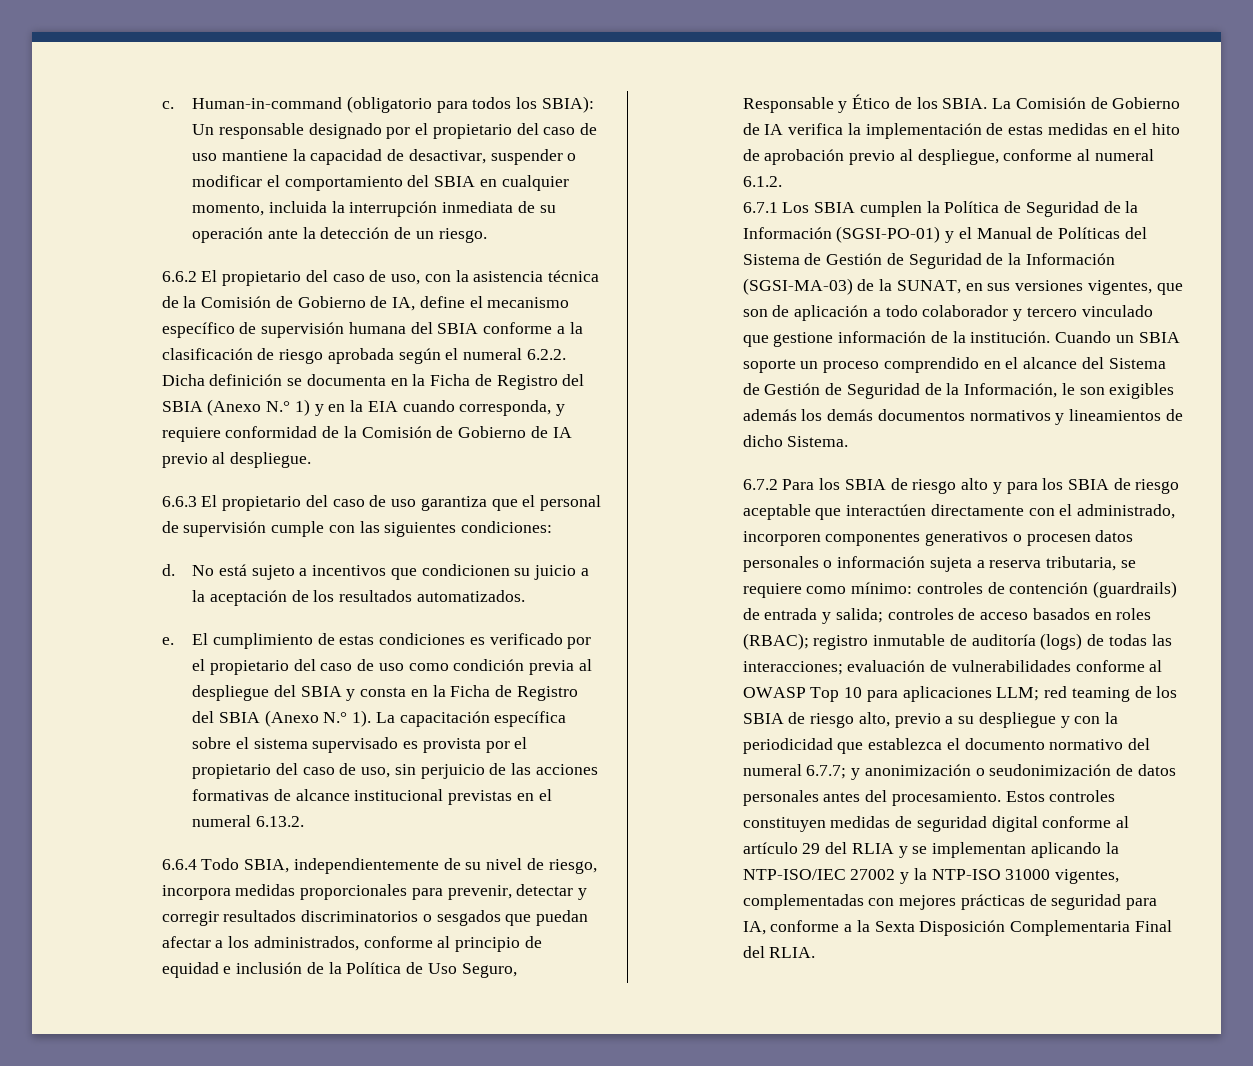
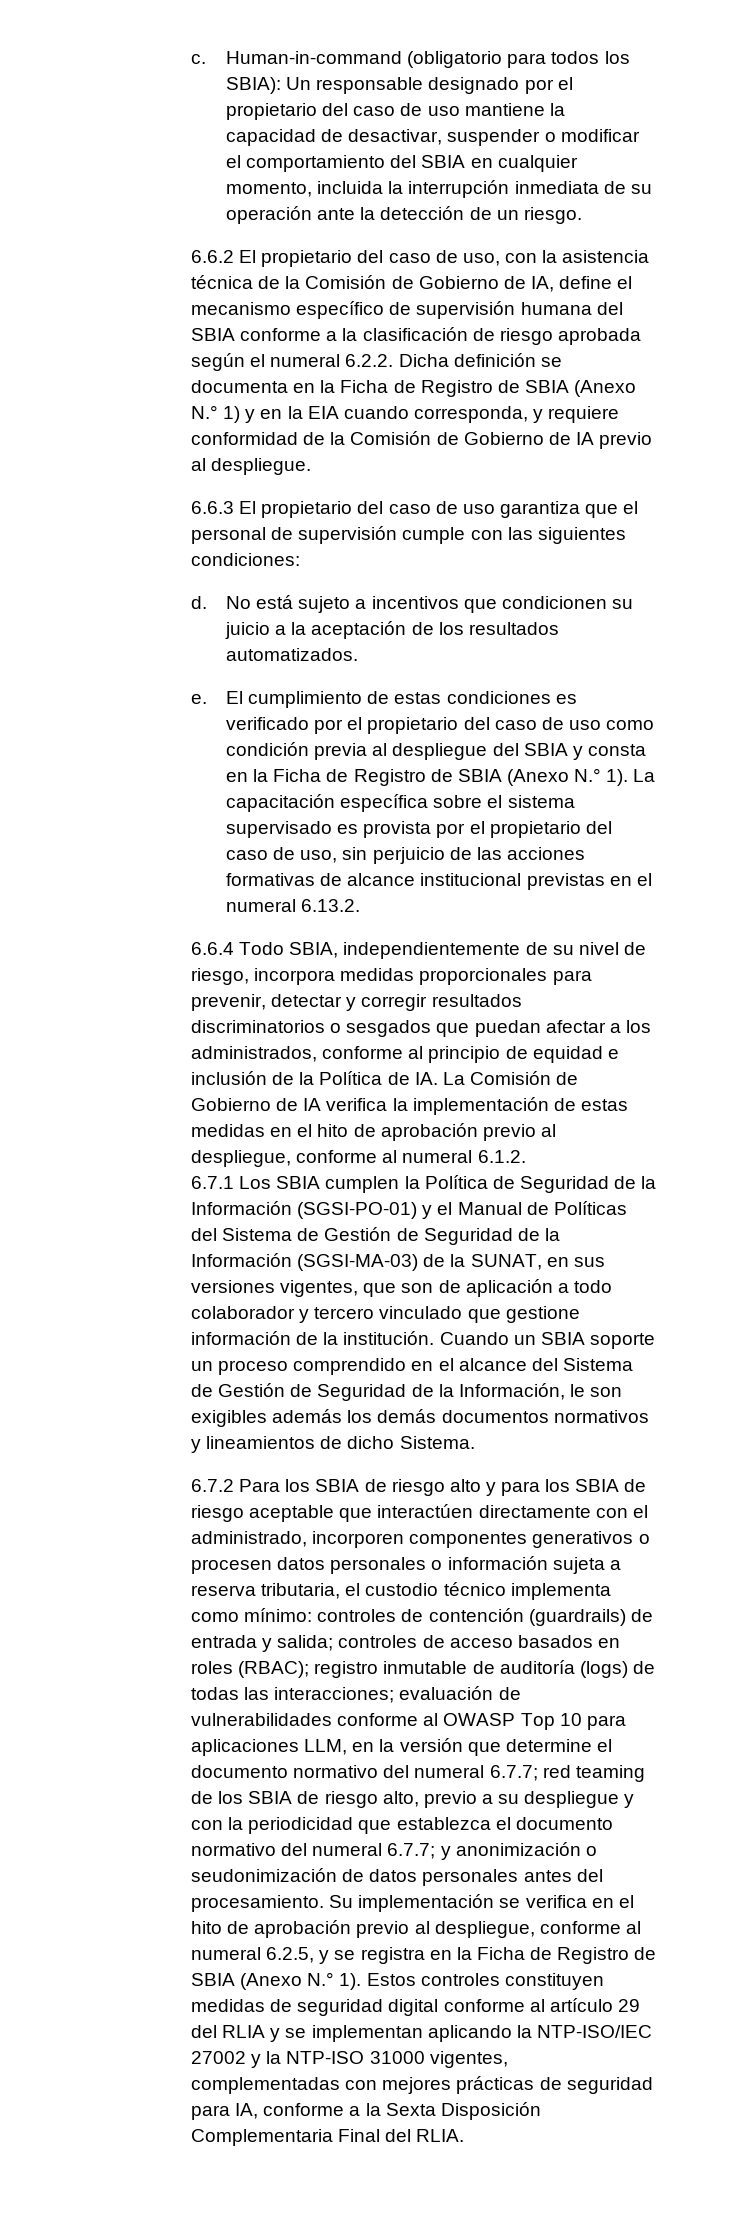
- 6.6.2 El propietario del caso de uso, con la asistencia técnica de la Comisión de Gobierno de IA, define el mecanismo específico de supervisión humana del SBIA conforme a la clasificación de riesgo aprobada según el numeral 6.2.2. Dicha definición se documenta en la Ficha de Registro del SBIA (Anexo N.° 1) y en la EIA cuando corresponda, y requiere conformidad de la Comisión de Gobierno de IA previo al despliegue.
+ 6.6.2 El propietario del caso de uso, con la asistencia técnica de la Comisión de Gobierno de IA, define el mecanismo específico de supervisión humana del SBIA conforme a la clasificación de riesgo aprobada según el numeral 6.2.2. Dicha definición se documenta en la Ficha de Registro de SBIA (Anexo N.° 1) y en la EIA cuando corresponda, y requiere conformidad de la Comisión de Gobierno de IA previo al despliegue.
- El cumplimiento de estas condiciones es verificado por el propietario del caso de uso como condición previa al despliegue del SBIA y consta en la Ficha de Registro del SBIA (Anexo N.° 1).
+ El cumplimiento de estas condiciones es verificado por el propietario del caso de uso como condición previa al despliegue del SBIA y consta en la Ficha de Registro de SBIA (Anexo N.° 1).
- 6.6.4 Todo SBIA, independientemente de su nivel de riesgo, incorpora medidas proporcionales para prevenir, detectar y corregir resultados discriminatorios o sesgados que puedan afectar a los administrados, conforme al principio de equidad e inclusión de la Política de Uso Seguro, Responsable y Ético de los SBIA. La Comisión de Gobierno de IA verifica la implementación de estas medidas en el hito de aprobación previo al despliegue, conforme al numeral 6.1.2.
+ 6.6.4 Todo SBIA, independientemente de su nivel de riesgo, incorpora medidas proporcionales para prevenir, detectar y corregir resultados discriminatorios o sesgados que puedan afectar a los administrados, conforme al principio de equidad e inclusión de la Política de IA. La Comisión de Gobierno de IA verifica la implementación de estas medidas en el hito de aprobación previo al despliegue, conforme al numeral 6.1.2.
- 6.7.2 Para los SBIA de riesgo alto y para los SBIA de riesgo aceptable que interactúen directamente con el administrado, incorporen componentes generativos o procesen datos personales o información sujeta a reserva tributaria, se requiere como mínimo:
+ 6.7.2 Para los SBIA de riesgo alto y para los SBIA de riesgo aceptable que interactúen directamente con el administrado, incorporen componentes generativos o procesen datos personales o información sujeta a reserva tributaria, el custodio técnico implementa como mínimo:
- evaluación de vulnerabilidades conforme al OWASP Top 10 para aplicaciones LLM;
+ evaluación de vulnerabilidades conforme al OWASP Top 10 para aplicaciones LLM, en la versión que determine el documento normativo del numeral 6.7.7;
+ Su implementación se verifica en el hito de aprobación previo al despliegue, conforme al numeral 6.2.5, y se registra en la Ficha de Registro de SBIA (Anexo N.° 1).

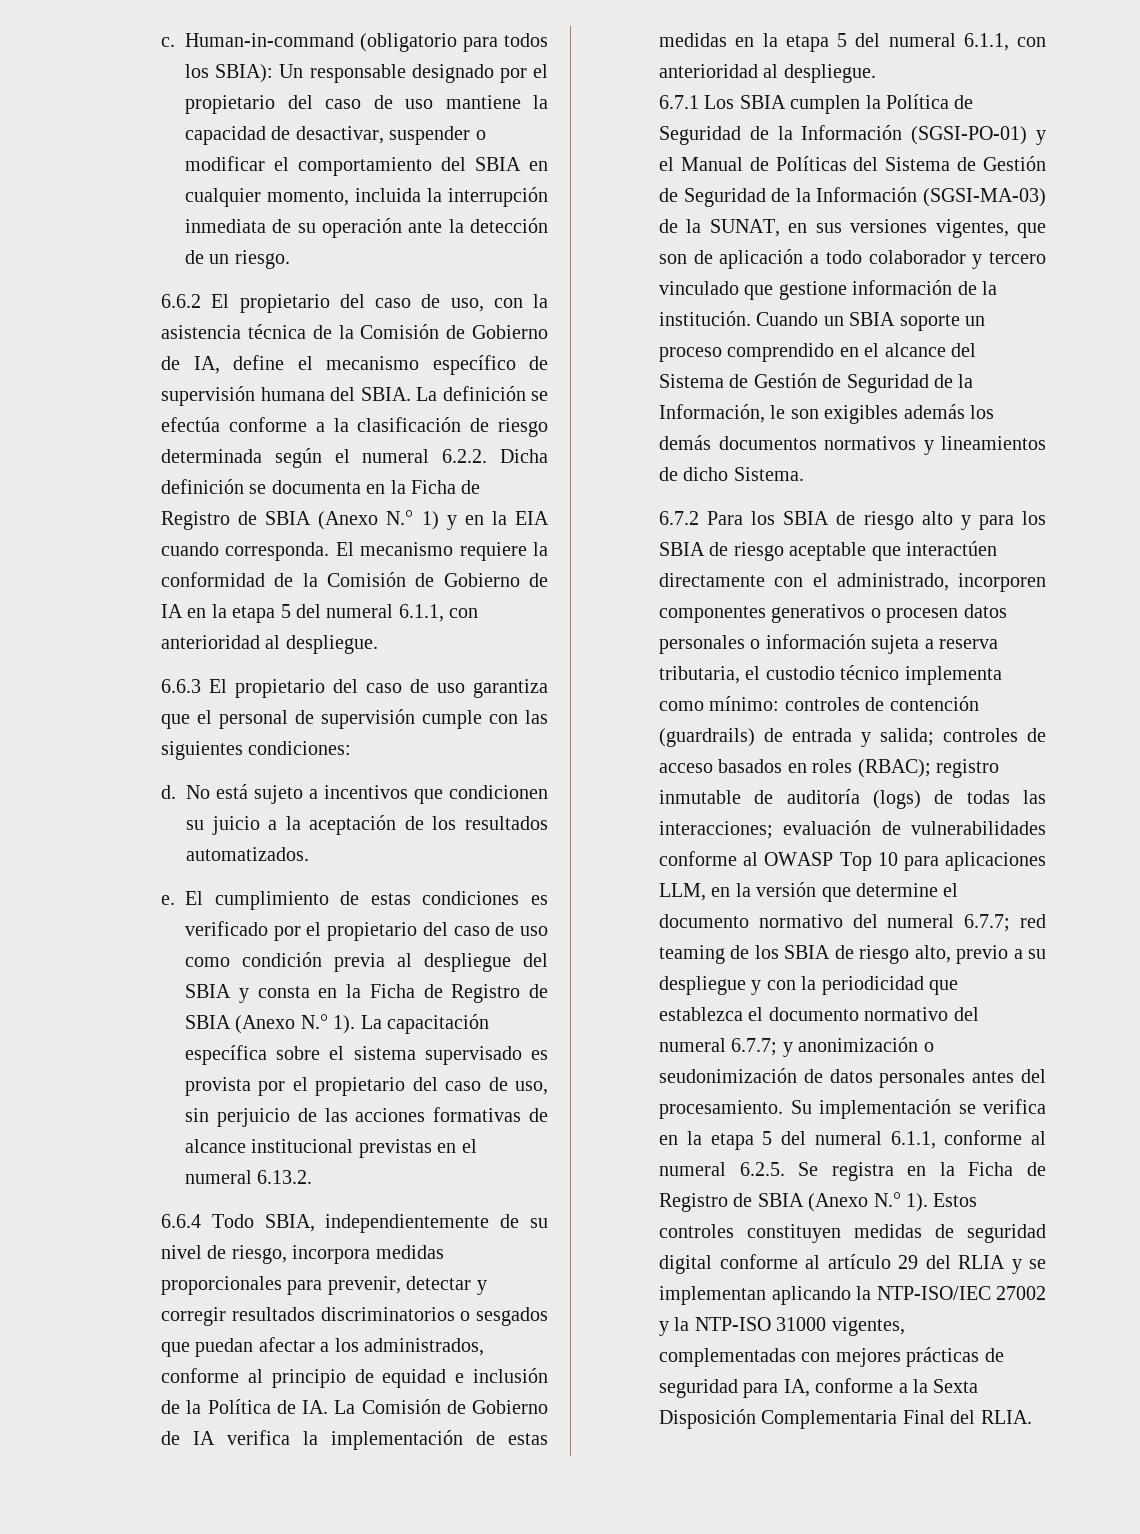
- 6.6.2 El propietario del caso de uso, con la asistencia técnica de la Comisión de Gobierno de IA, define el mecanismo específico de supervisión humana del SBIA conforme a la clasificación de riesgo aprobada según el numeral 6.2.2. Dicha definición se documenta en la Ficha de Registro de SBIA (Anexo N.° 1) y en la EIA cuando corresponda, y requiere conformidad de la Comisión de Gobierno de IA previo al despliegue.
+ 6.6.2 El propietario del caso de uso, con la asistencia técnica de la Comisión de Gobierno de IA, define el mecanismo específico de supervisión humana del SBIA. La definición se efectúa conforme a la clasificación de riesgo determinada según el numeral 6.2.2. Dicha definición se documenta en la Ficha de Registro de SBIA (Anexo N.° 1) y en la EIA cuando corresponda. El mecanismo requiere la conformidad de la Comisión de Gobierno de IA en la etapa 5 del numeral 6.1.1, con anterioridad al despliegue.
- 6.6.4 Todo SBIA, independientemente de su nivel de riesgo, incorpora medidas proporcionales para prevenir, detectar y corregir resultados discriminatorios o sesgados que puedan afectar a los administrados, conforme al principio de equidad e inclusión de la Política de IA. La Comisión de Gobierno de IA verifica la implementación de estas medidas en el hito de aprobación previo al despliegue, conforme al numeral 6.1.2.
+ 6.6.4 Todo SBIA, independientemente de su nivel de riesgo, incorpora medidas proporcionales para prevenir, detectar y corregir resultados discriminatorios o sesgados que puedan afectar a los administrados, conforme al principio de equidad e inclusión de la Política de IA. La Comisión de Gobierno de IA verifica la implementación de estas medidas en la etapa 5 del numeral 6.1.1, con anterioridad al despliegue.
- Su implementación se verifica en el hito de aprobación previo al despliegue, conforme al numeral 6.2.5, y se registra en la Ficha de Registro de SBIA (Anexo N.° 1).
+ Su implementación se verifica en la etapa 5 del numeral 6.1.1, conforme al numeral 6.2.5. Se registra en la Ficha de Registro de SBIA (Anexo N.° 1).

